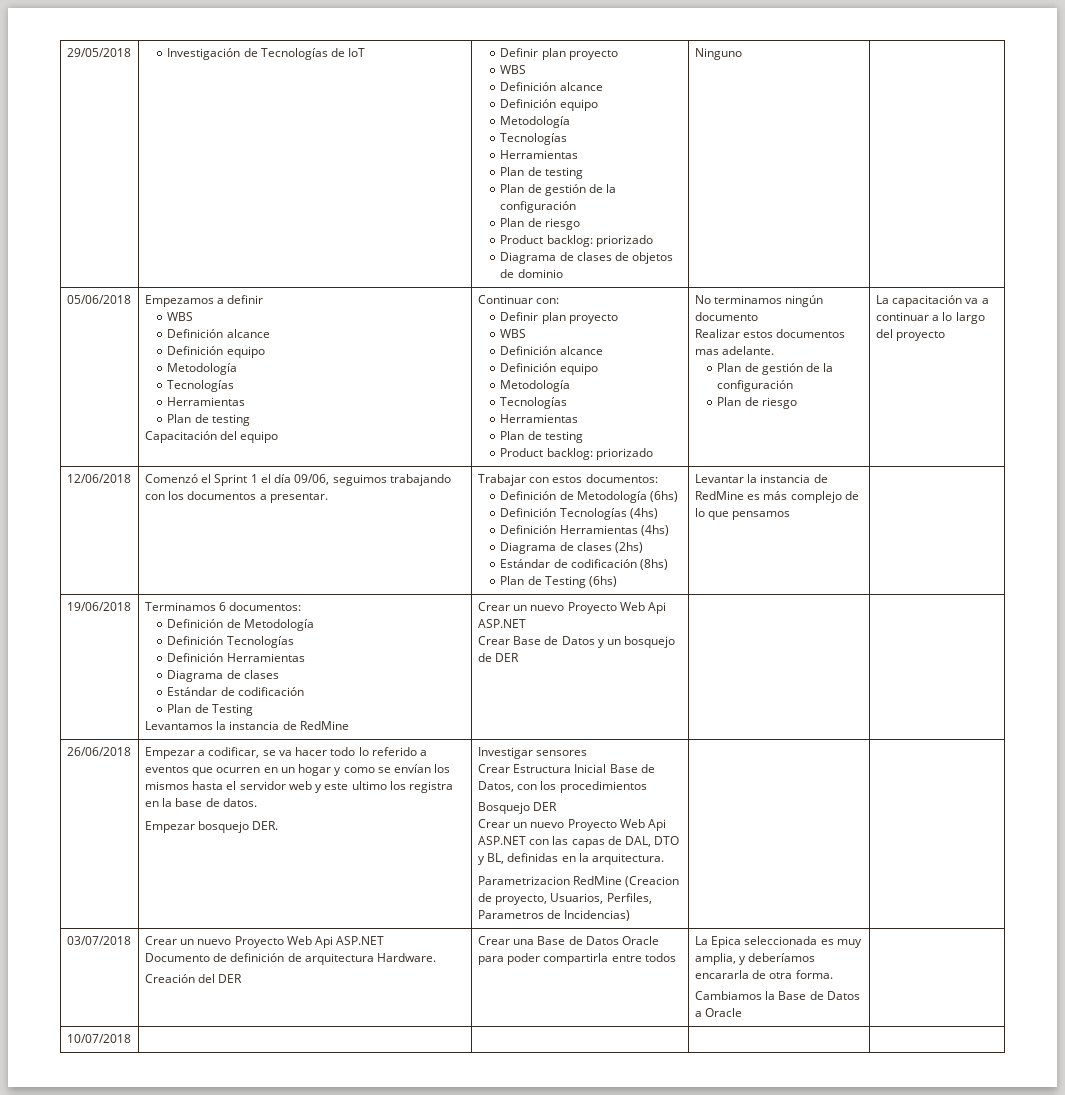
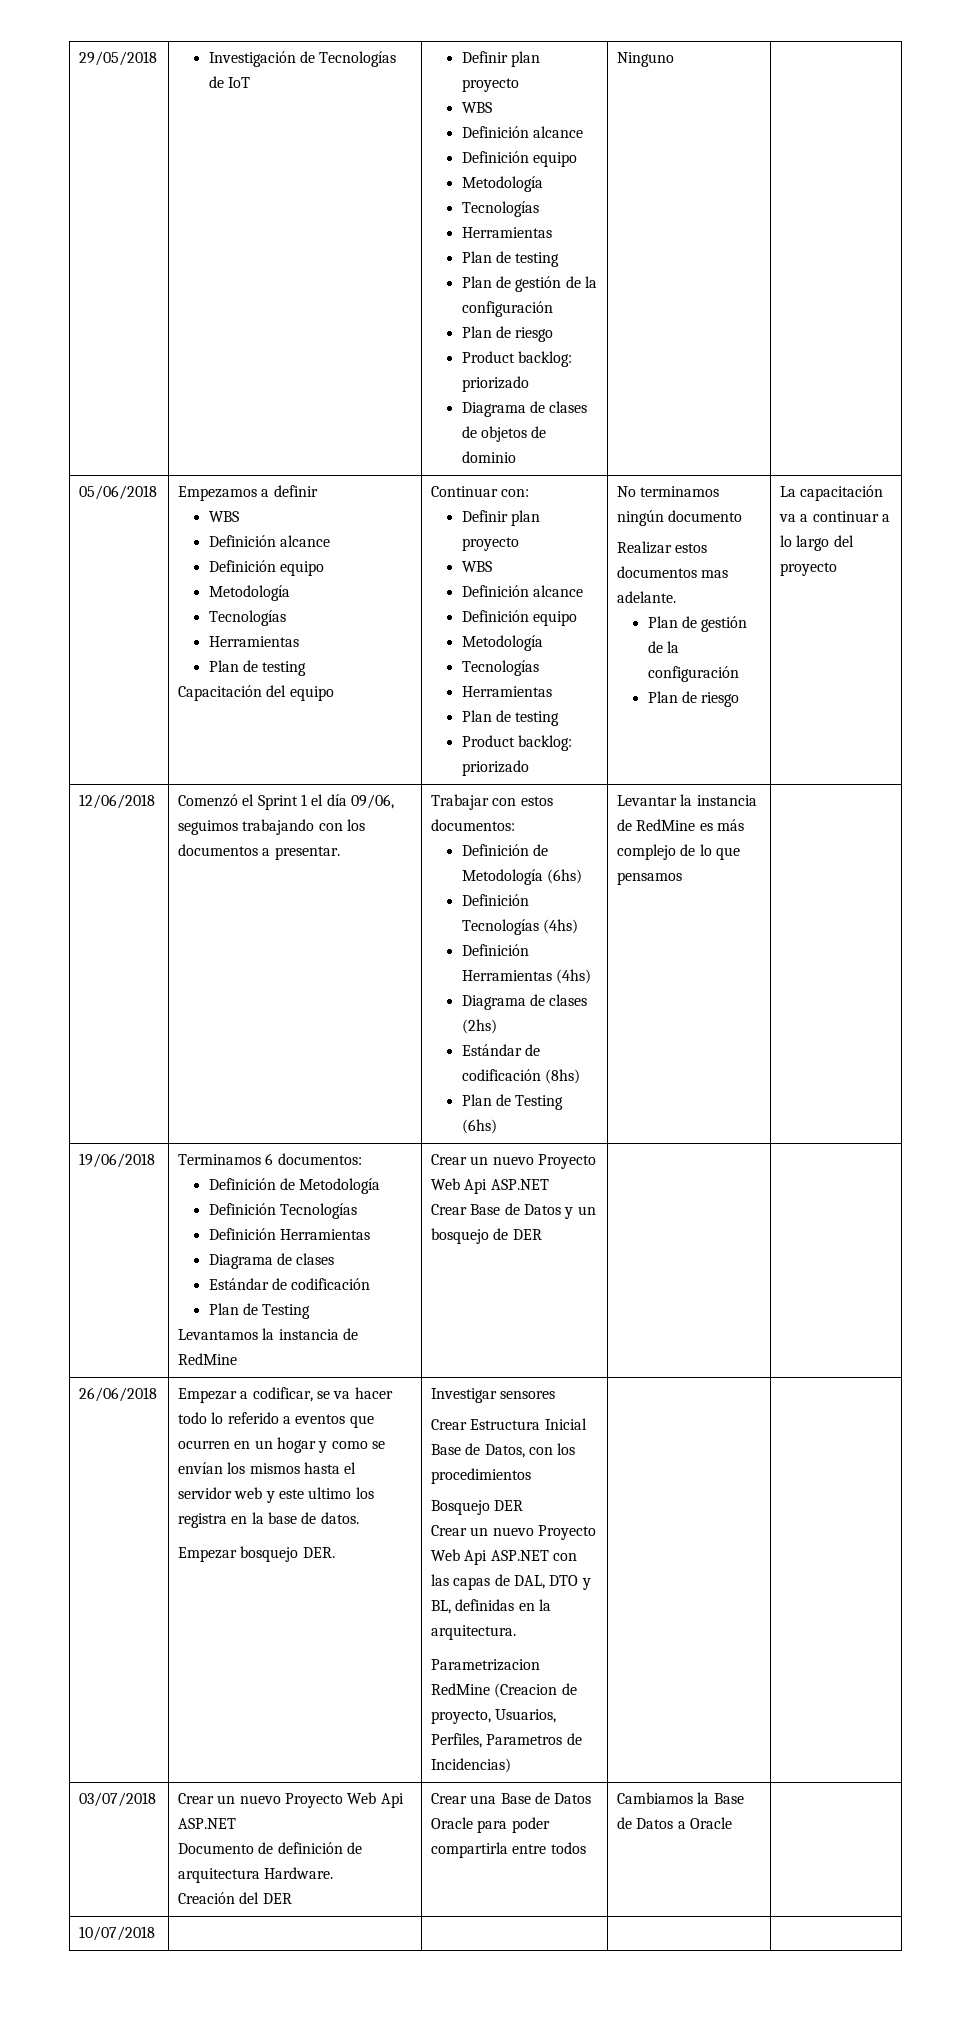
- La Epica seleccionada es muy amplia, y deberíamos encararla de otra forma.

